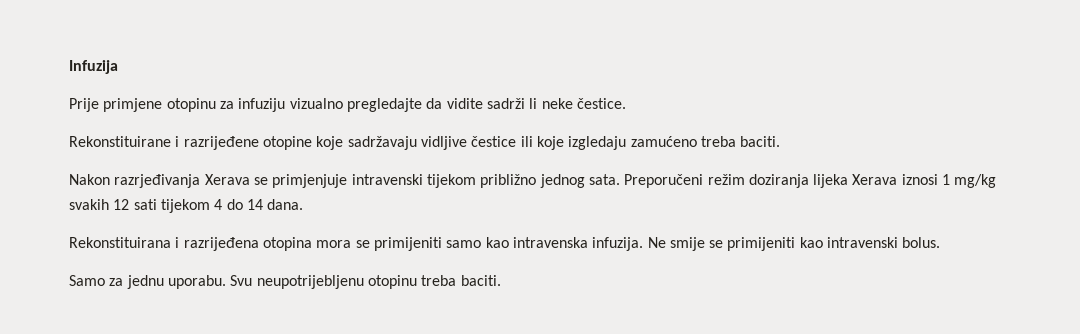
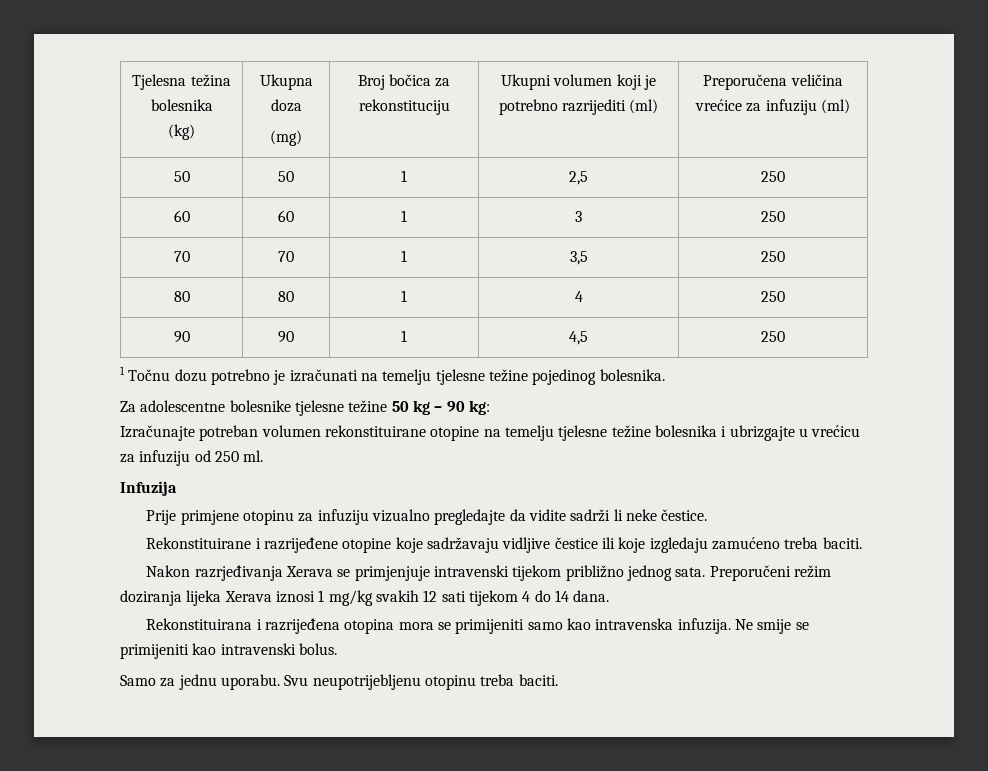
+ Tjelesna težina bolesnika
+ (kg) | Ukupna doza
+ (mg) | Broj bočica za rekonstituciju | Ukupni volumen koji je potrebno razrijediti (ml) | Preporučena veličina vrećice za infuziju (ml)
+ 50 | 50 | 1 | 2,5 | 250
+ 60 | 60 | 1 | 3 | 250
+ 70 | 70 | 1 | 3,5 | 250
+ 80 | 80 | 1 | 4 | 250
+ 90 | 90 | 1 | 4,5 | 250
+ 1 Točnu dozu potrebno je izračunati na temelju tjelesne težine pojedinog bolesnika.
+ Za adolescentne bolesnike tjelesne težine 50 kg – 90 kg:
+ Izračunajte potreban volumen rekonstituirane otopine na temelju tjelesne težine bolesnika i ubrizgajte u vrećicu za infuziju od 250 ml.

